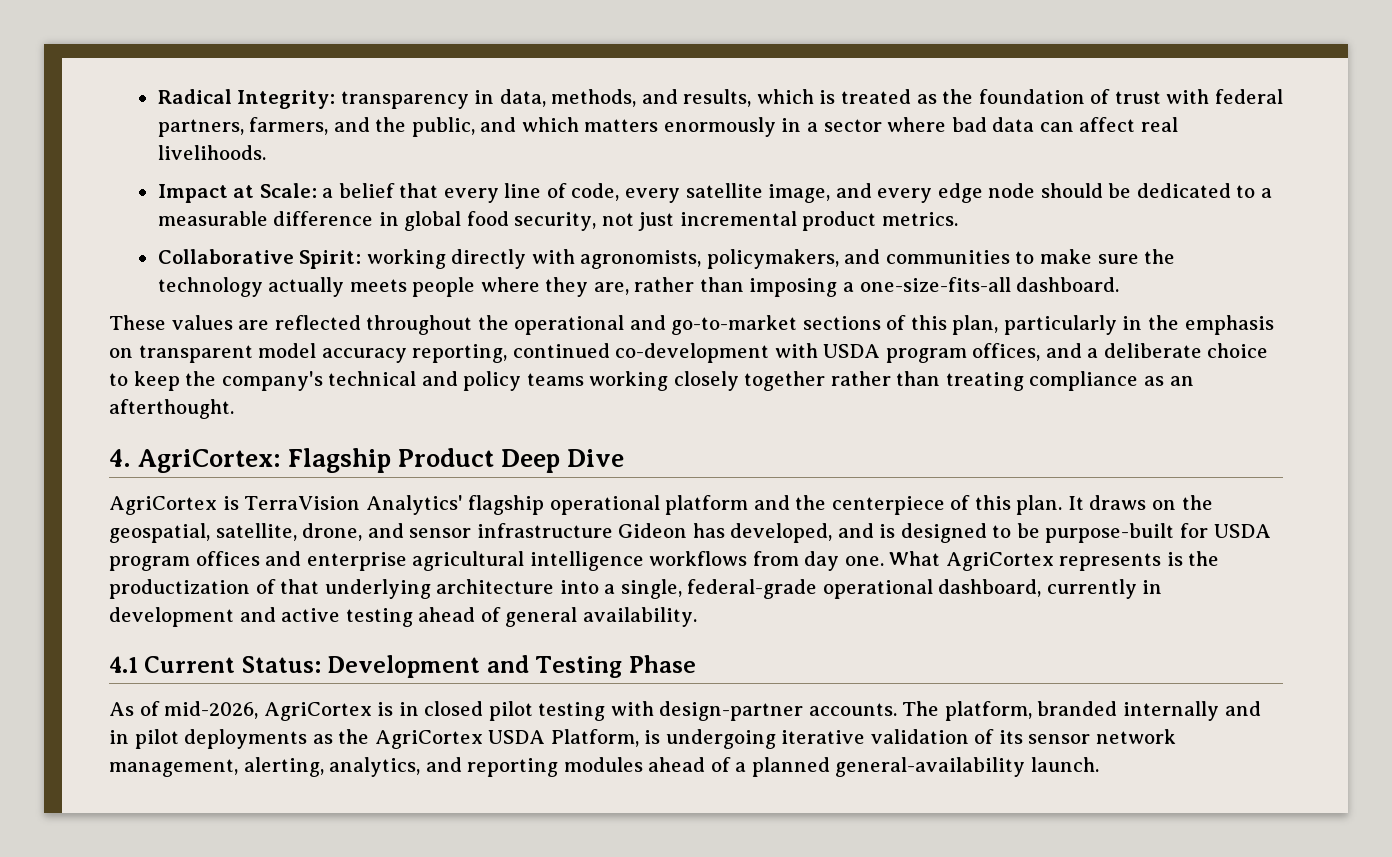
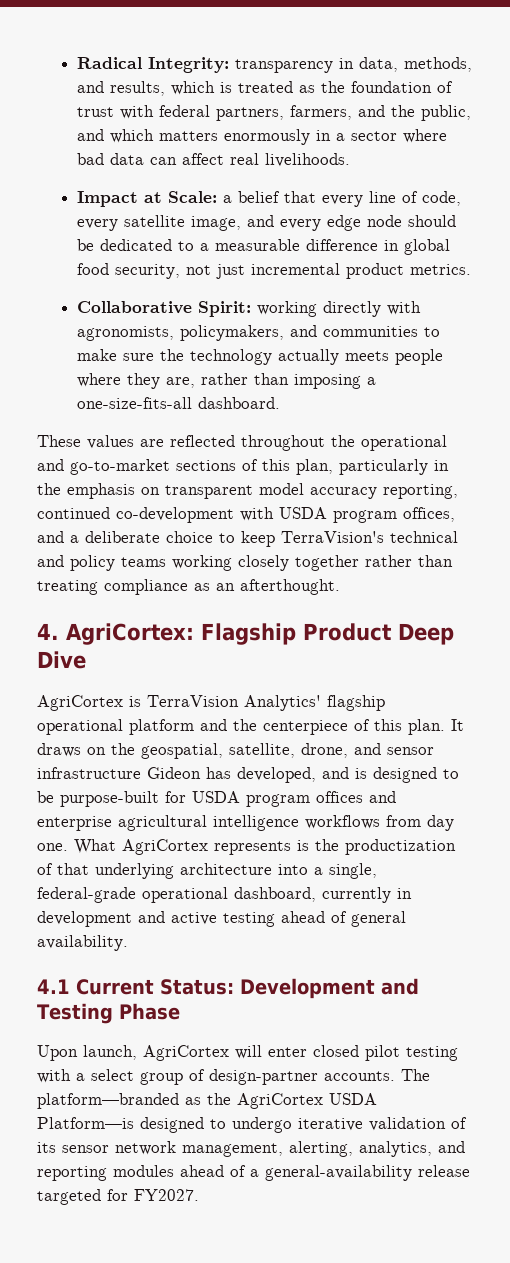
- These values are reflected throughout the operational and go-to-market sections of this plan, particularly in the emphasis on transparent model accuracy reporting, continued co-development with USDA program offices, and a deliberate choice to keep the company's technical and policy teams working closely together rather than treating compliance as an afterthought.
+ These values are reflected throughout the operational and go-to-market sections of this plan, particularly in the emphasis on transparent model accuracy reporting, continued co-development with USDA program offices, and a deliberate choice to keep TerraVision's technical and policy teams working closely together rather than treating compliance as an afterthought.
- As of mid-2026, AgriCortex is in closed pilot testing with design-partner accounts. The platform, branded internally and in pilot deployments as the AgriCortex USDA Platform, is undergoing iterative validation of its sensor network management, alerting, analytics, and reporting modules ahead of a planned general-availability launch.
+ Upon launch, AgriCortex will enter closed pilot testing with a select group of design-partner accounts. The platform—branded as the AgriCortex USDA Platform—is designed to undergo iterative validation of its sensor network management, alerting, analytics, and reporting modules ahead of a general-availability release targeted for FY2027.

